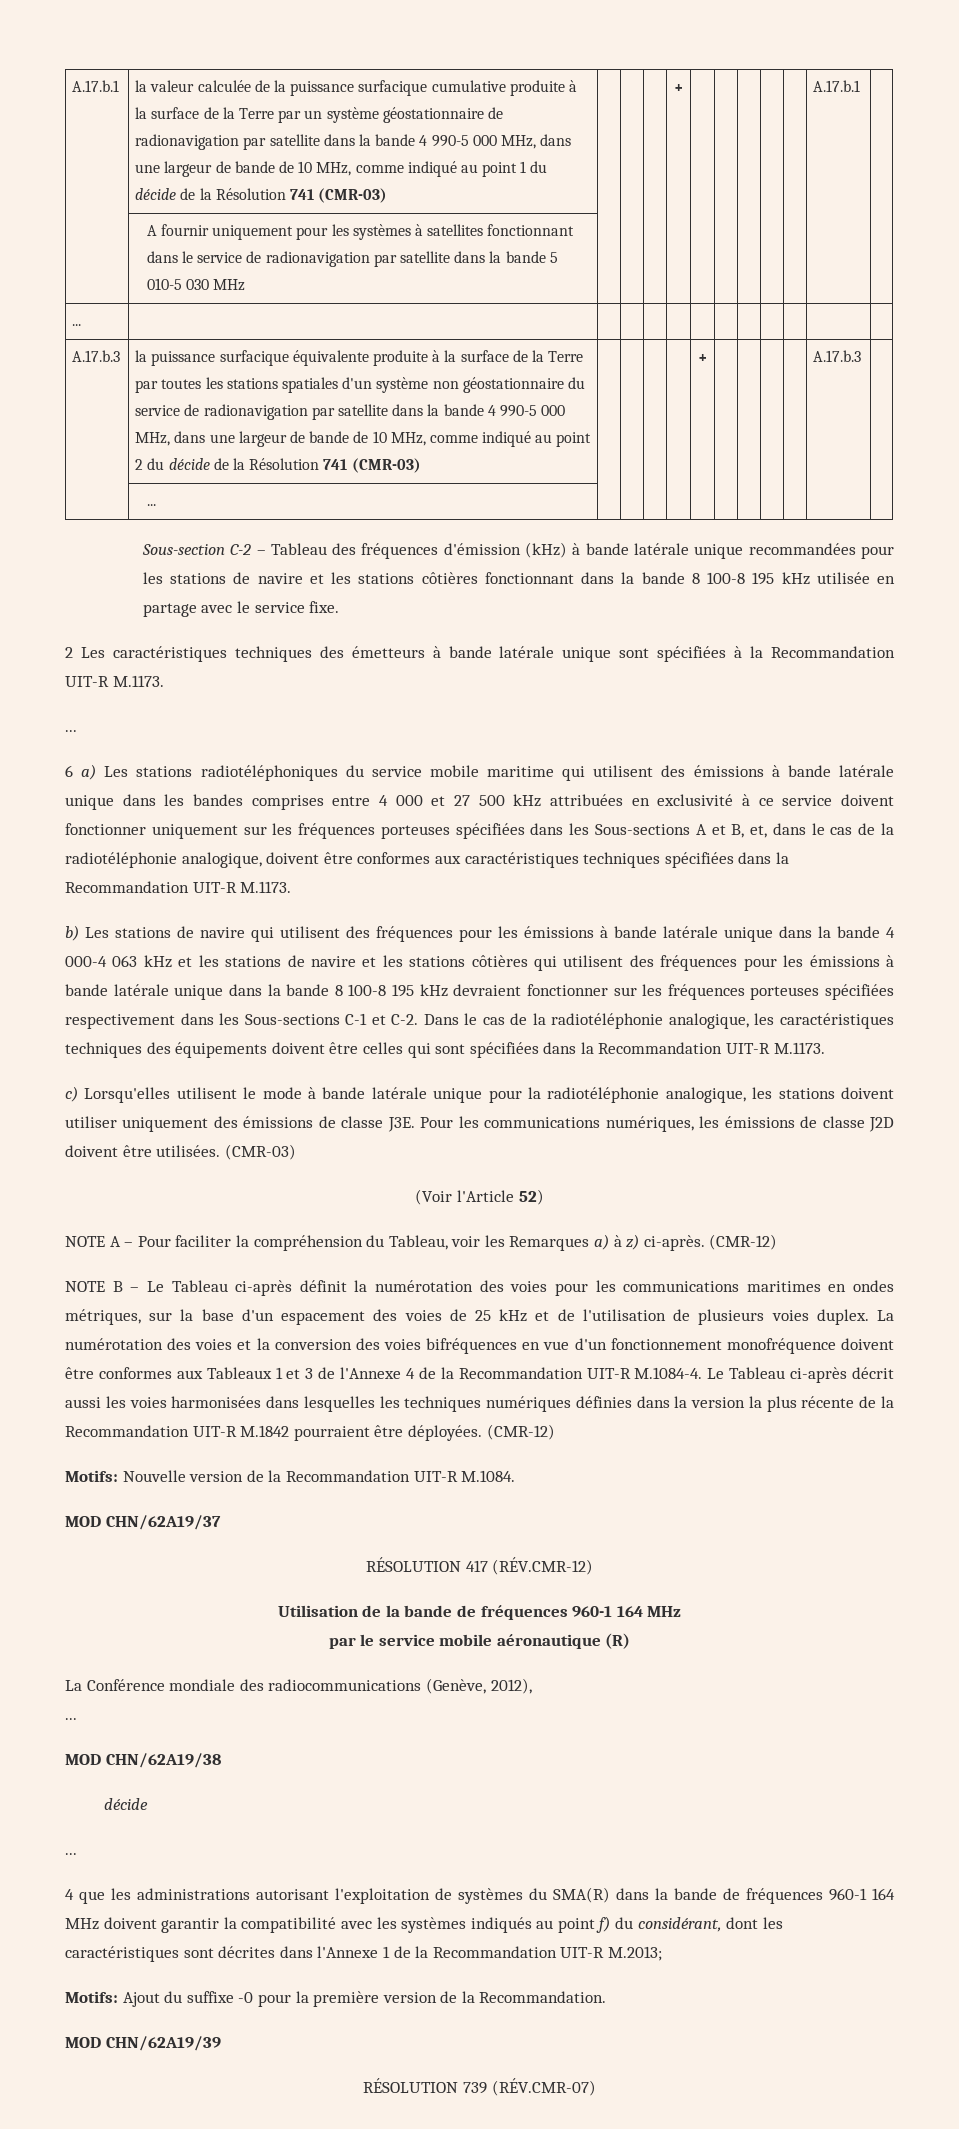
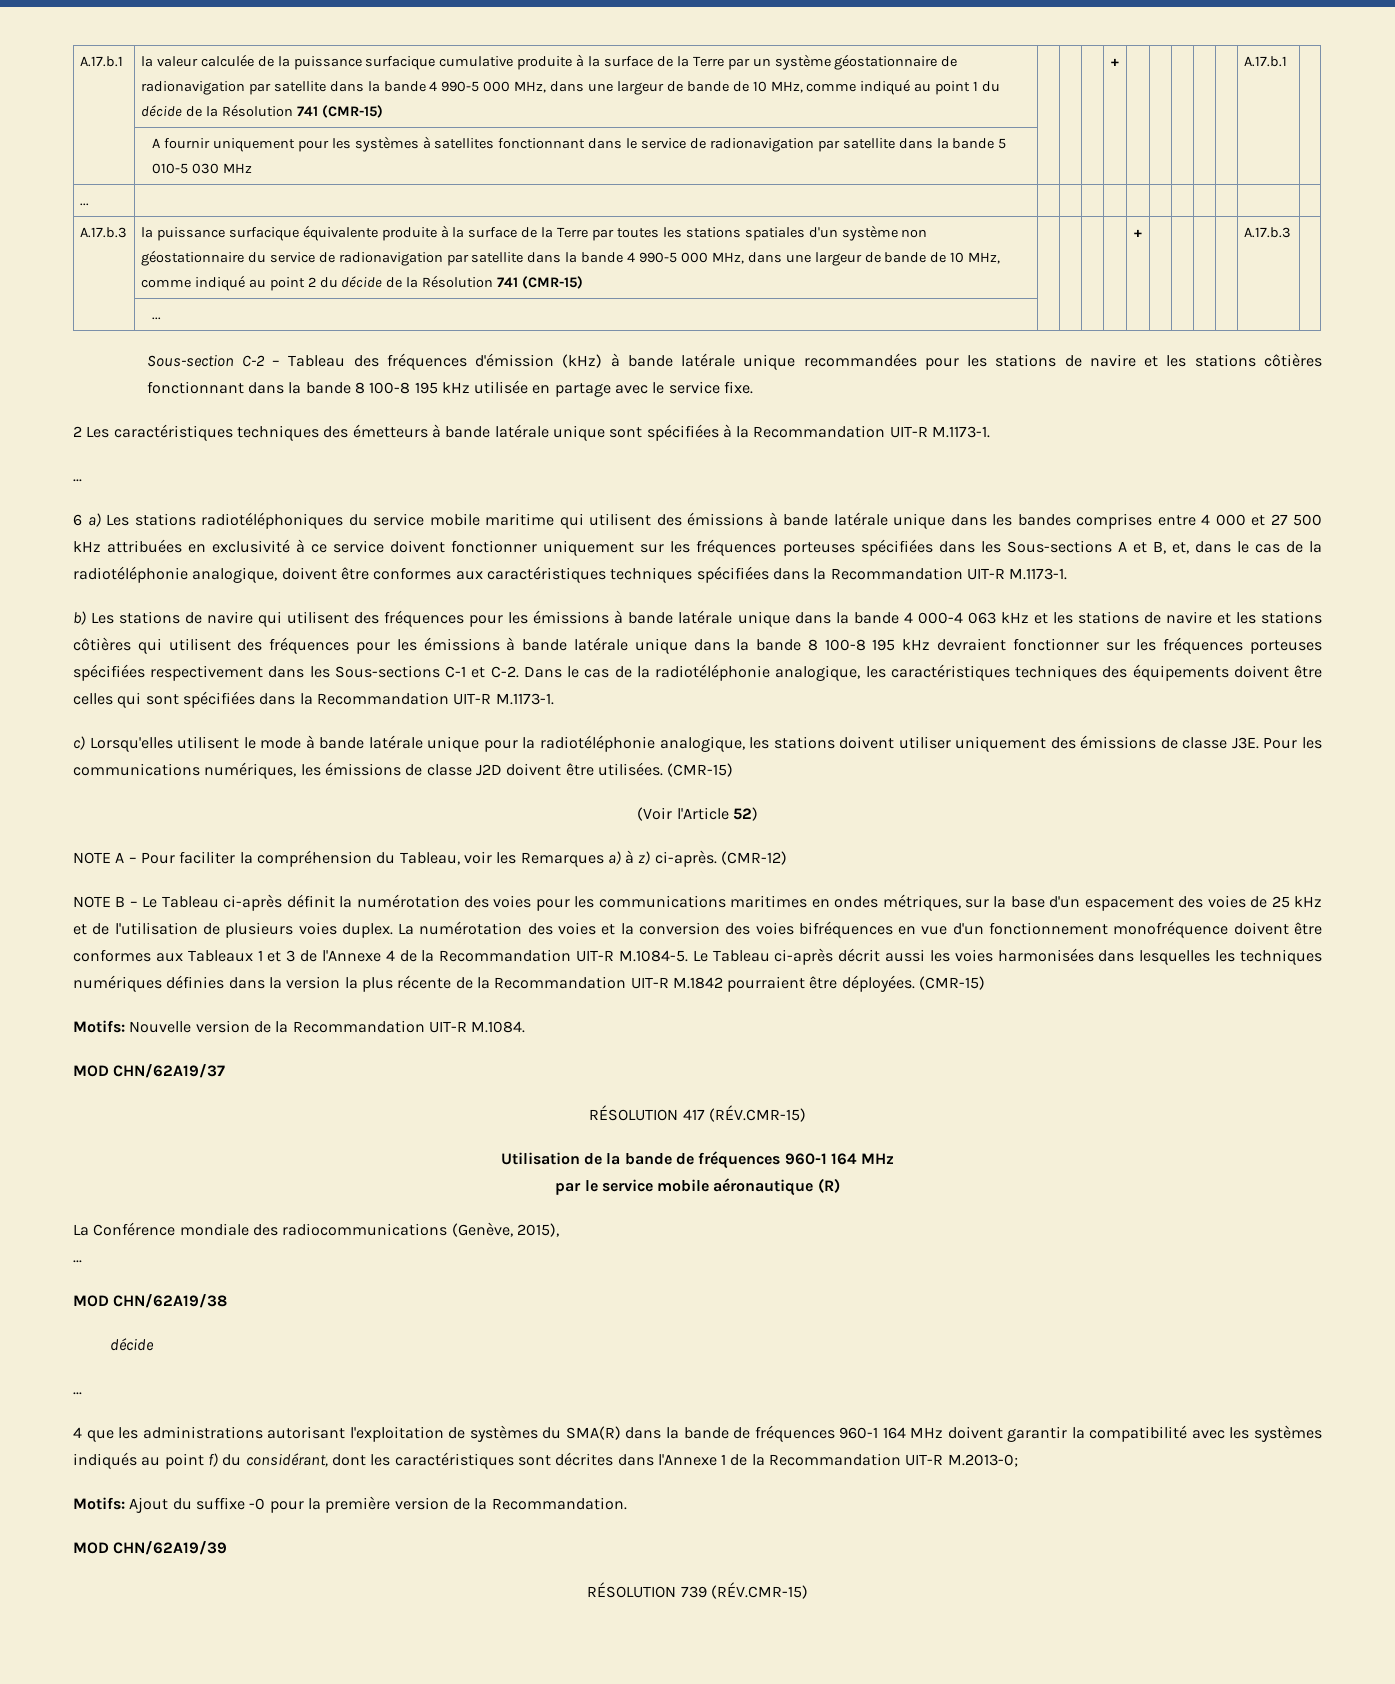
- la valeur calculée de la puissance surfacique cumulative produite à la surface de la Terre par un système géostationnaire de radionavigation par satellite dans la bande 4 990-5 000 MHz, dans une largeur de bande de 10 MHz, comme indiqué au point 1 du décide de la Résolution 741 (CMR-03)
+ la valeur calculée de la puissance surfacique cumulative produite à la surface de la Terre par un système géostationnaire de radionavigation par satellite dans la bande 4 990-5 000 MHz, dans une largeur de bande de 10 MHz, comme indiqué au point 1 du décide de la Résolution 741 (CMR-15)
- la puissance surfacique équivalente produite à la surface de la Terre par toutes les stations spatiales d'un système non géostationnaire du service de radionavigation par satellite dans la bande 4 990-5 000 MHz, dans une largeur de bande de 10 MHz, comme indiqué au point 2 du décide de la Résolution 741 (CMR-03)
+ la puissance surfacique équivalente produite à la surface de la Terre par toutes les stations spatiales d'un système non géostationnaire du service de radionavigation par satellite dans la bande 4 990-5 000 MHz, dans une largeur de bande de 10 MHz, comme indiqué au point 2 du décide de la Résolution 741 (CMR-15)
- 2 Les caractéristiques techniques des émetteurs à bande latérale unique sont spécifiées à la Recommandation UIT-R M.1173.
+ 2 Les caractéristiques techniques des émetteurs à bande latérale unique sont spécifiées à la Recommandation UIT-R M.1173-1.
- 6 a) Les stations radiotéléphoniques du service mobile maritime qui utilisent des émissions à bande latérale unique dans les bandes comprises entre 4 000 et 27 500 kHz attribuées en exclusivité à ce service doivent fonctionner uniquement sur les fréquences porteuses spécifiées dans les Sous-sections A et B, et, dans le cas de la radiotéléphonie analogique, doivent être conformes aux caractéristiques techniques spécifiées dans la Recommandation UIT-R M.1173.
+ 6 a) Les stations radiotéléphoniques du service mobile maritime qui utilisent des émissions à bande latérale unique dans les bandes comprises entre 4 000 et 27 500 kHz attribuées en exclusivité à ce service doivent fonctionner uniquement sur les fréquences porteuses spécifiées dans les Sous-sections A et B, et, dans le cas de la radiotéléphonie analogique, doivent être conformes aux caractéristiques techniques spécifiées dans la Recommandation UIT-R M.1173-1.
- b) Les stations de navire qui utilisent des fréquences pour les émissions à bande latérale unique dans la bande 4 000-4 063 kHz et les stations de navire et les stations côtières qui utilisent des fréquences pour les émissions à bande latérale unique dans la bande 8 100-8 195 kHz devraient fonctionner sur les fréquences porteuses spécifiées respectivement dans les Sous-sections C-1 et C-2. Dans le cas de la radiotéléphonie analogique, les caractéristiques techniques des équipements doivent être celles qui sont spécifiées dans la Recommandation UIT-R M.1173.
+ b) Les stations de navire qui utilisent des fréquences pour les émissions à bande latérale unique dans la bande 4 000-4 063 kHz et les stations de navire et les stations côtières qui utilisent des fréquences pour les émissions à bande latérale unique dans la bande 8 100-8 195 kHz devraient fonctionner sur les fréquences porteuses spécifiées respectivement dans les Sous-sections C-1 et C-2. Dans le cas de la radiotéléphonie analogique, les caractéristiques techniques des équipements doivent être celles qui sont spécifiées dans la Recommandation UIT-R M.1173-1.
- c) Lorsqu'elles utilisent le mode à bande latérale unique pour la radiotéléphonie analogique, les stations doivent utiliser uniquement des émissions de classe J3E. Pour les communications numériques, les émissions de classe J2D doivent être utilisées. (CMR-03)
+ c) Lorsqu'elles utilisent le mode à bande latérale unique pour la radiotéléphonie analogique, les stations doivent utiliser uniquement des émissions de classe J3E. Pour les communications numériques, les émissions de classe J2D doivent être utilisées. (CMR-15)
- La numérotation des voies et la conversion des voies bifréquences en vue d'un fonctionnement monofréquence doivent être conformes aux Tableaux 1 et 3 de l'Annexe 4 de la Recommandation UIT-R M.1084-4. Le Tableau ci-après décrit aussi les voies harmonisées dans lesquelles les techniques numériques définies dans la version la plus récente de la Recommandation UIT-R M.1842 pourraient être déployées. (CMR-12)
+ La numérotation des voies et la conversion des voies bifréquences en vue d'un fonctionnement monofréquence doivent être conformes aux Tableaux 1 et 3 de l'Annexe 4 de la Recommandation UIT-R M.1084-5. Le Tableau ci-après décrit aussi les voies harmonisées dans lesquelles les techniques numériques définies dans la version la plus récente de la Recommandation UIT-R M.1842 pourraient être déployées. (CMR-15)
- RÉSOLUTION 417 (RÉV.CMR-12)
+ RÉSOLUTION 417 (RÉV.CMR-15)
- La Conférence mondiale des radiocommunications (Genève, 2012),
+ La Conférence mondiale des radiocommunications (Genève, 2015),
- 4 que les administrations autorisant l'exploitation de systèmes du SMA(R) dans la bande de fréquences 960-1 164 MHz doivent garantir la compatibilité avec les systèmes indiqués au point f) du considérant, dont les caractéristiques sont décrites dans l'Annexe 1 de la Recommandation UIT-R M.2013;
+ 4 que les administrations autorisant l'exploitation de systèmes du SMA(R) dans la bande de fréquences 960-1 164 MHz doivent garantir la compatibilité avec les systèmes indiqués au point f) du considérant, dont les caractéristiques sont décrites dans l'Annexe 1 de la Recommandation UIT-R M.2013-0;
- RÉSOLUTION 739 (RÉV.CMR-07)
+ RÉSOLUTION 739 (RÉV.CMR-15)

